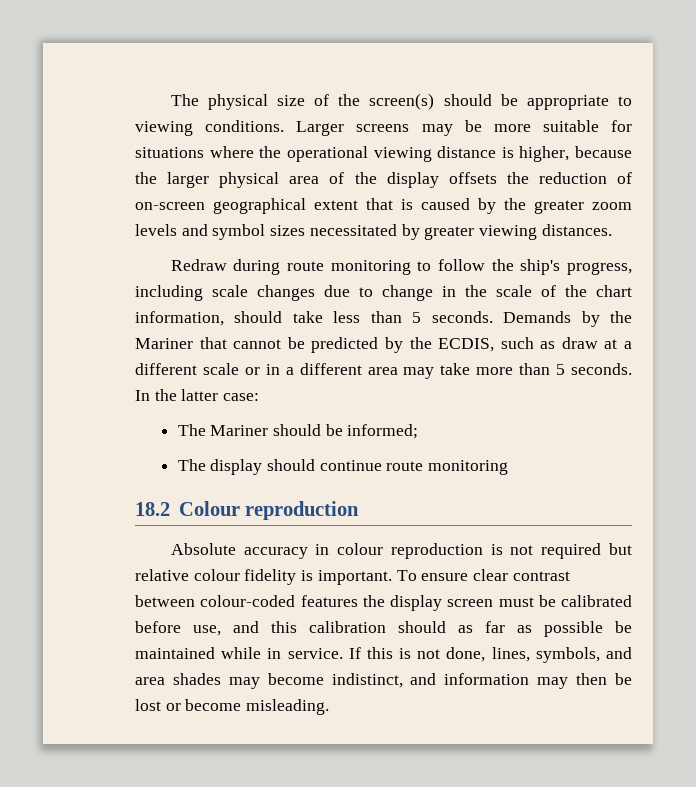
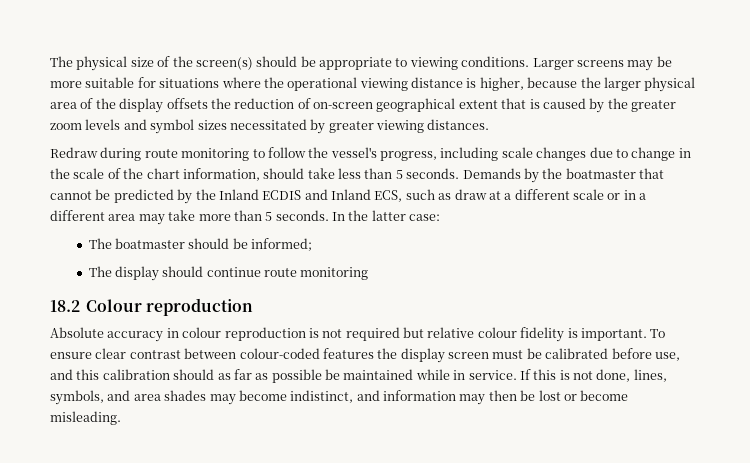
- Redraw during route monitoring to follow the ship's progress, including scale changes due to change in the scale of the chart information, should take less than 5 seconds.
+ Redraw during route monitoring to follow the vessel's progress, including scale changes due to change in the scale of the chart information, should take less than 5 seconds.
- Demands by the Mariner that cannot be predicted by the ECDIS, such as draw at a different scale or in a different area may take more than 5 seconds.
+ Demands by the boatmaster that cannot be predicted by the Inland ECDIS and Inland ECS, such as draw at a different scale or in a different area may take more than 5 seconds.
- The Mariner should be informed;
+ The boatmaster should be informed;

